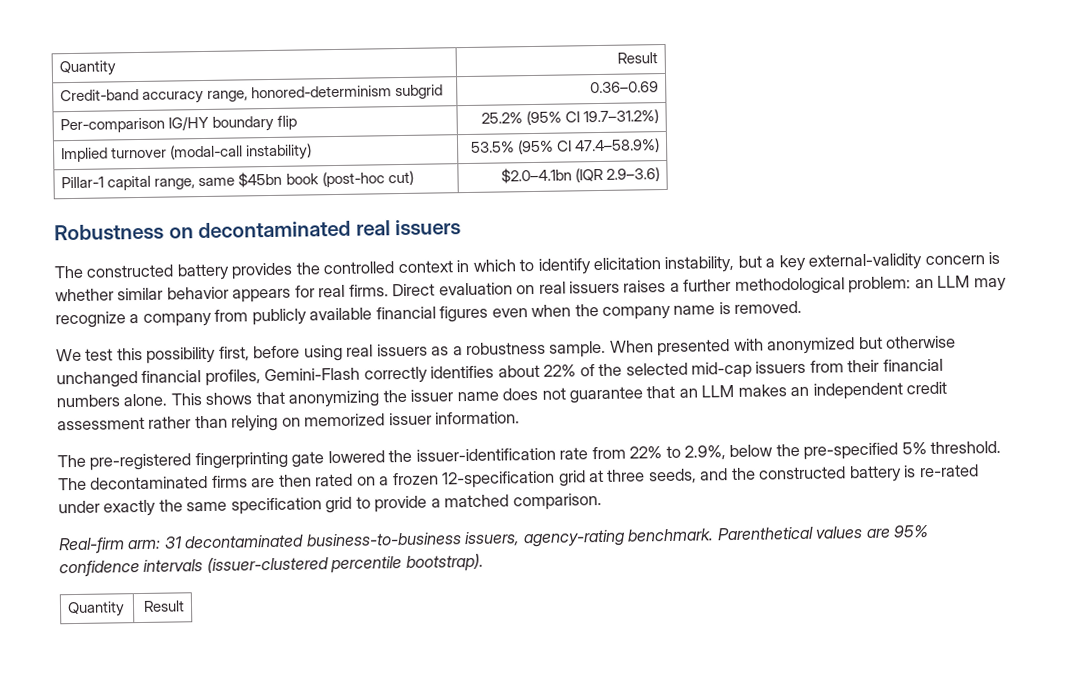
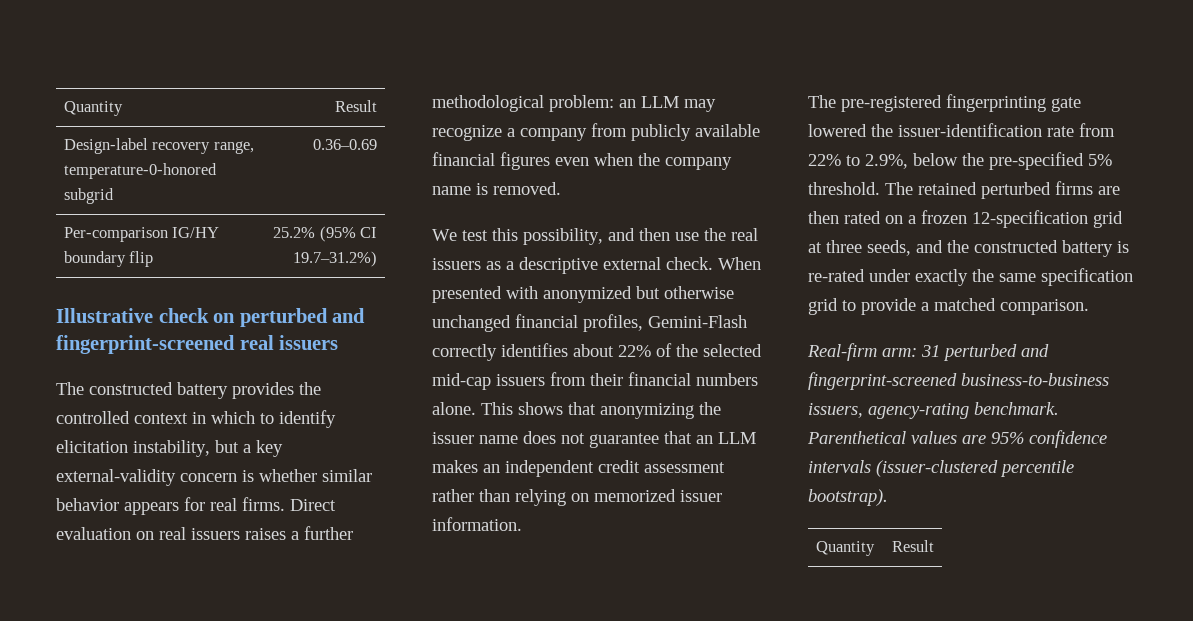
- Credit-band accuracy range, honored-determinism subgrid | 0.36–0.69
+ Design-label recovery range, temperature-0-honored subgrid | 0.36–0.69
- Implied turnover (modal-call instability) | 53.5% (95% CI 47.4–58.9%)
- Pillar-1 capital range, same $45bn book (post-hoc cut) | $2.0–4.1bn (IQR 2.9–3.6)
- Robustness on decontaminated real issuers
+ Illustrative check on perturbed and fingerprint-screened real issuers
- We test this possibility first, before using real issuers as a robustness sample.
+ We test this possibility, and then use the real issuers as a descriptive external check.
- The decontaminated firms are then rated on a frozen 12-specification grid at three seeds, and the constructed battery is re-rated under exactly the same specification grid to provide a matched comparison.
+ The retained perturbed firms are then rated on a frozen 12-specification grid at three seeds, and the constructed battery is re-rated under exactly the same specification grid to provide a matched comparison.
- Real-firm arm: 31 decontaminated business-to-business issuers, agency-rating benchmark.
+ Real-firm arm: 31 perturbed and fingerprint-screened business-to-business issuers, agency-rating benchmark.

